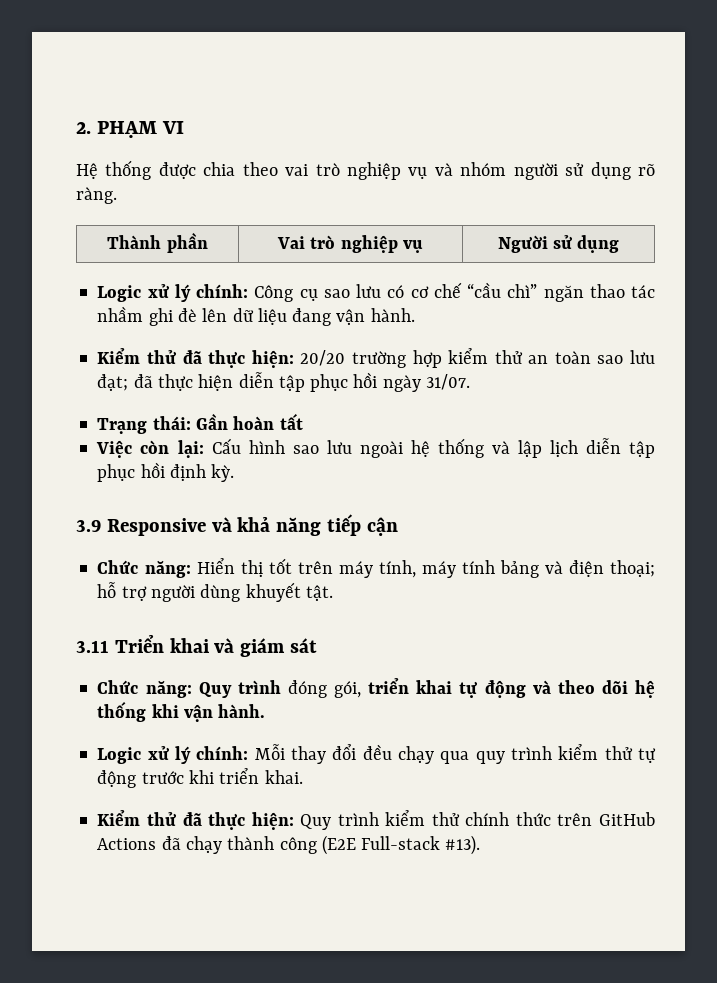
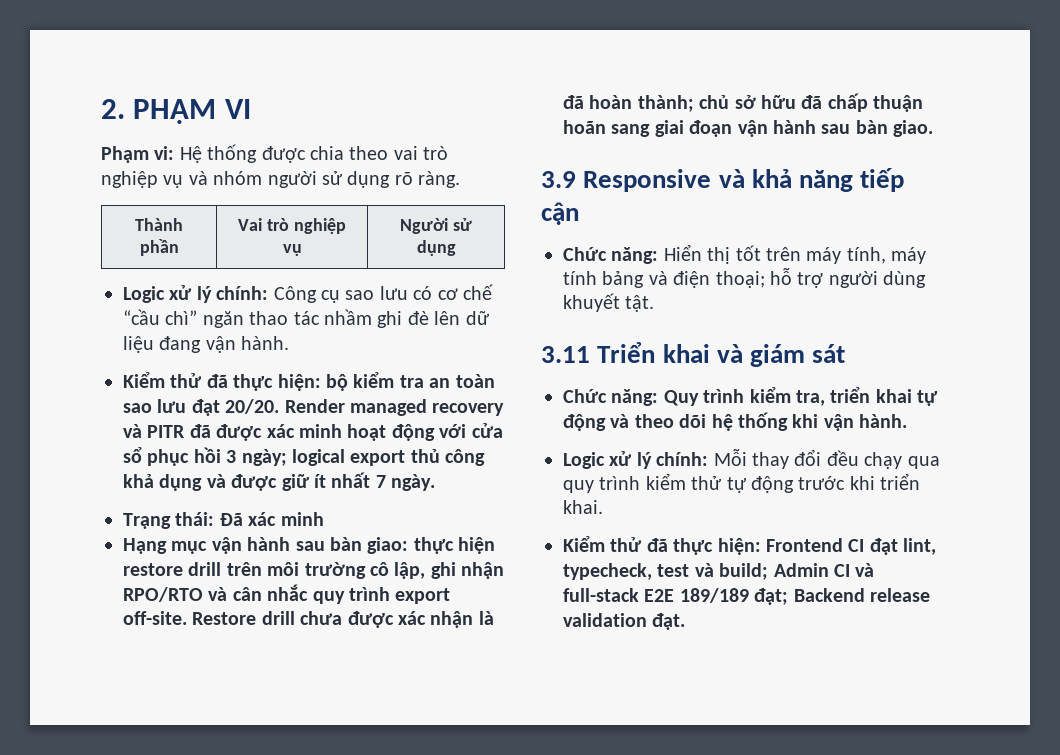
- Hệ thống được chia theo vai trò nghiệp vụ và nhóm người sử dụng rõ ràng.
+ Phạm vi: Hệ thống được chia theo vai trò nghiệp vụ và nhóm người sử dụng rõ ràng.
- Kiểm thử đã thực hiện: 20/20 trường hợp kiểm thử an toàn sao lưu đạt; đã thực hiện diễn tập phục hồi ngày 31/07.
- Trạng thái: Gần hoàn tất
- Việc còn lại: Cấu hình sao lưu ngoài hệ thống và lập lịch diễn tập phục hồi định kỳ.
+ Kiểm thử đã thực hiện: bộ kiểm tra an toàn sao lưu đạt 20/20. Render managed recovery và PITR đã được xác minh hoạt động với cửa sổ phục hồi 3 ngày; logical export thủ công khả dụng và được giữ ít nhất 7 ngày.
+ Trạng thái: Đã xác minh
+ Hạng mục vận hành sau bàn giao: thực hiện restore drill trên môi trường cô lập, ghi nhận RPO/RTO và cân nhắc quy trình export off-site. Restore drill chưa được xác nhận là đã hoàn thành; chủ sở hữu đã chấp thuận hoãn sang giai đoạn vận hành sau bàn giao.
- Chức năng: Quy trình đóng gói, triển khai tự động và theo dõi hệ thống khi vận hành.
+ Chức năng: Quy trình kiểm tra, triển khai tự động và theo dõi hệ thống khi vận hành.
- Kiểm thử đã thực hiện: Quy trình kiểm thử chính thức trên GitHub Actions đã chạy thành công (E2E Full-stack #13).
+ Kiểm thử đã thực hiện: Frontend CI đạt lint, typecheck, test và build; Admin CI và full-stack E2E 189/189 đạt; Backend release validation đạt.

